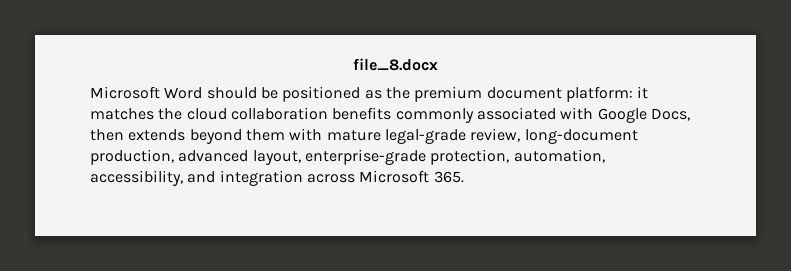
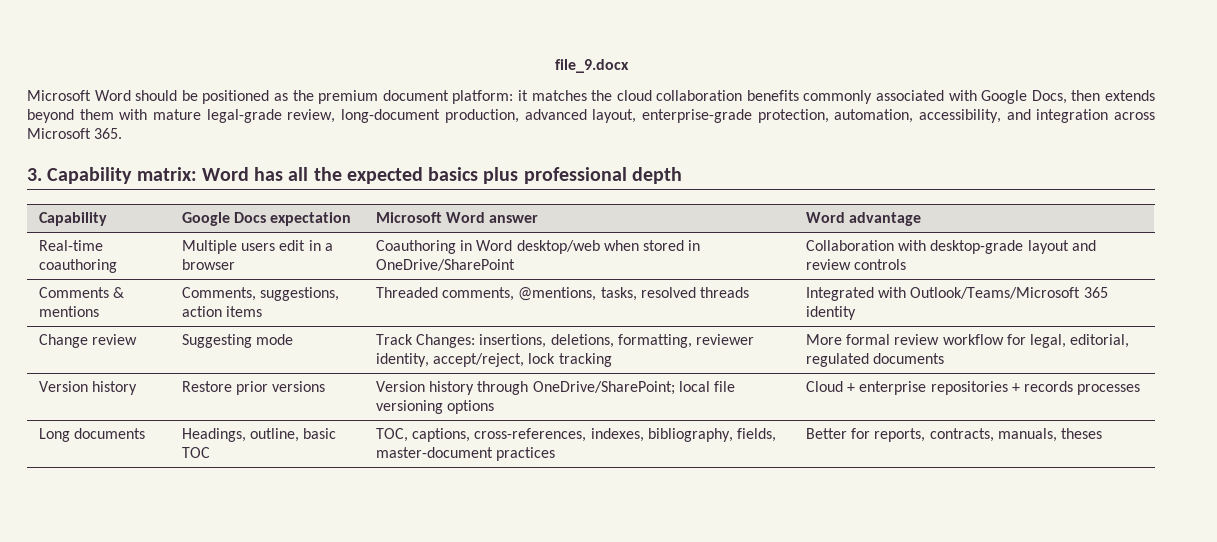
- file_8.docx
+ file_9.docx
+ 3. Capability matrix: Word has all the expected basics plus professional depth
+ Capability | Google Docs expectation | Microsoft Word answer | Word advantage
+ Real-time coauthoring | Multiple users edit in a browser | Coauthoring in Word desktop/web when stored in OneDrive/SharePoint | Collaboration with desktop-grade layout and review controls
+ Comments & mentions | Comments, suggestions, action items | Threaded comments, @mentions, tasks, resolved threads | Integrated with Outlook/Teams/Microsoft 365 identity
+ Change review | Suggesting mode | Track Changes: insertions, deletions, formatting, reviewer identity, accept/reject, lock tracking | More formal review workflow for legal, editorial, regulated documents
+ Version history | Restore prior versions | Version history through OneDrive/SharePoint; local file versioning options | Cloud + enterprise repositories + records processes
+ Long documents | Headings, outline, basic TOC | TOC, captions, cross-references, indexes, bibliography, fields, master-document practices | Better for reports, contracts, manuals, theses

